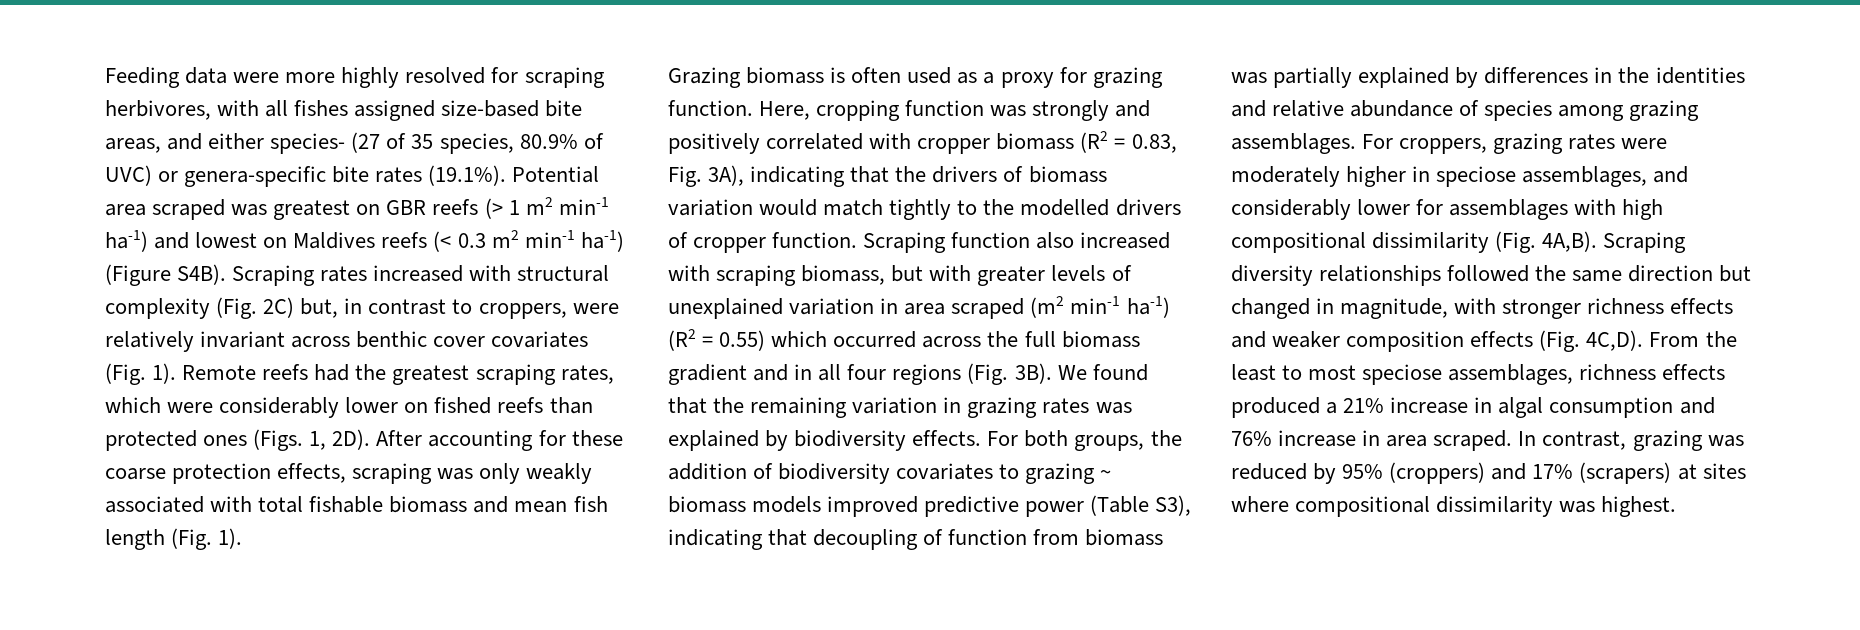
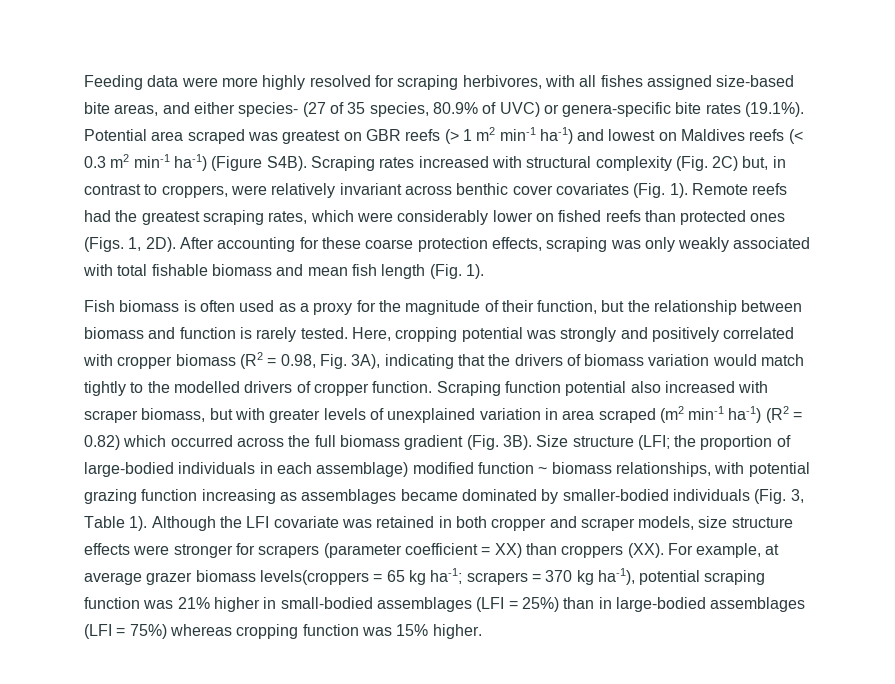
- Grazing biomass is often used as a proxy for grazing function.
+ Fish biomass is often used as a proxy for the magnitude of their function, but the relationship between biomass and function is rarely tested.
- Here, cropping function was strongly and positively correlated with cropper biomass (R2 = 0.83, Fig. 3A), indicating that the drivers of biomass variation would match tightly to the modelled drivers of cropper function.
+ Here, cropping potential was strongly and positively correlated with cropper biomass (R2 = 0.98, Fig. 3A), indicating that the drivers of biomass variation would match tightly to the modelled drivers of cropper function.
- Scraping function also increased with scraping biomass, but with greater levels of unexplained variation in area scraped (m2 min-1 ha-1) (R2 = 0.55) which occurred across the full biomass gradient and in all four regions (Fig. 3B). We found that the remaining variation in grazing rates was explained by biodiversity effects. For both groups, the addition of biodiversity covariates to grazing ~ biomass models improved predictive power (Table S3), indicating that decoupling of function from biomass was partially explained by differences in the identities and relative abundance of species among grazing assemblages. For croppers, grazing rates were moderately higher in speciose assemblages, and considerably lower for assemblages with high compositional dissimilarity (Fig. 4A,B). Scraping diversity relationships followed the same direction but changed in magnitude, with stronger richness effects and weaker composition effects (Fig. 4C,D). From the least to most speciose assemblages, richness effects produced a 21% increase in algal consumption and 76% increase in area scraped. In contrast, grazing was reduced by 95% (croppers) and 17% (scrapers) at sites where compositional dissimilarity was highest.
+ Scraping function potential also increased with scraper biomass, but with greater levels of unexplained variation in area scraped (m2 min-1 ha-1) (R2 = 0.82) which occurred across the full biomass gradient (Fig. 3B). Size structure (LFI; the proportion of large-bodied individuals in each assemblage) modified function ~ biomass relationships, with potential grazing function increasing as assemblages became dominated by smaller-bodied individuals (Fig. 3, Table 1). Although the LFI covariate was retained in both cropper and scraper models, size structure effects were stronger for scrapers (parameter coefficient = XX) than croppers (XX). For example, at average grazer biomass levels(croppers = 65 kg ha-1; scrapers = 370 kg ha-1), potential scraping function was 21% higher in small-bodied assemblages (LFI = 25%) than in large-bodied assemblages (LFI = 75%) whereas cropping function was 15% higher.

